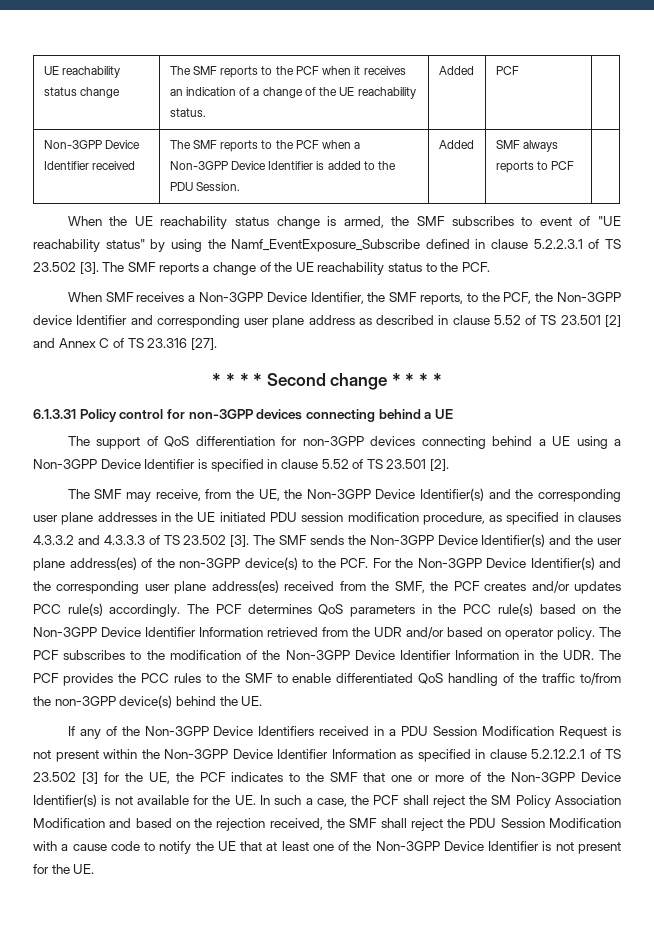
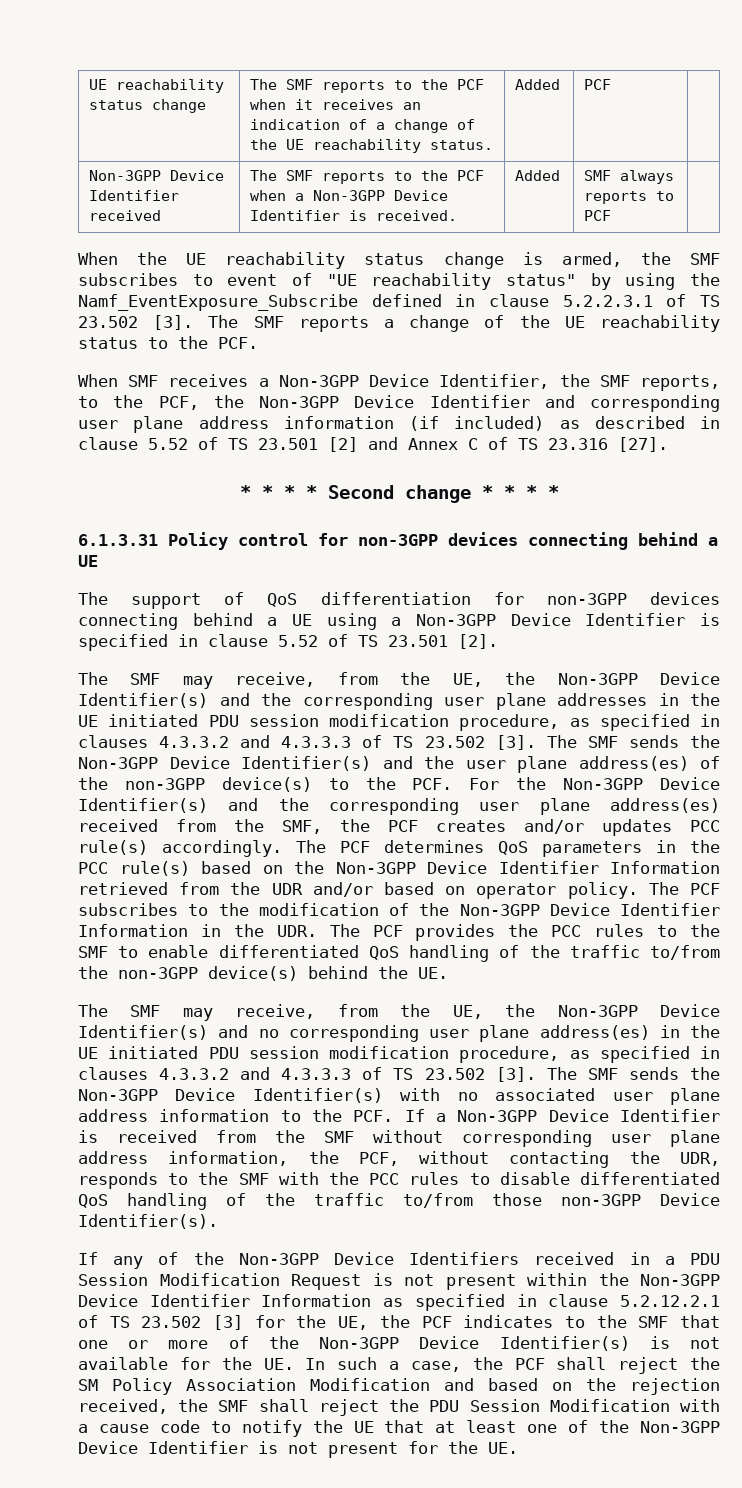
- Non-3GPP Device Identifier received | The SMF reports to the PCF when a Non-3GPP Device Identifier is added to the PDU Session. | Added | SMF always reports to PCF |
+ Non-3GPP Device Identifier received | The SMF reports to the PCF when a Non-3GPP Device Identifier is received. | Added | SMF always reports to PCF |
- When SMF receives a Non-3GPP Device Identifier, the SMF reports, to the PCF, the Non-3GPP device Identifier and corresponding user plane address as described in clause 5.52 of TS 23.501 [2] and Annex C of TS 23.316 [27].
+ When SMF receives a Non-3GPP Device Identifier, the SMF reports, to the PCF, the Non-3GPP Device Identifier and corresponding user plane address information (if included) as described in clause 5.52 of TS 23.501 [2] and Annex C of TS 23.316 [27].
+ The SMF may receive, from the UE, the Non-3GPP Device Identifier(s) and no corresponding user plane address(es) in the UE initiated PDU session modification procedure, as specified in clauses 4.3.3.2 and 4.3.3.3 of TS 23.502 [3]. The SMF sends the Non-3GPP Device Identifier(s) with no associated user plane address information to the PCF. If a Non-3GPP Device Identifier is received from the SMF without corresponding user plane address information, the PCF, without contacting the UDR, responds to the SMF with the PCC rules to disable differentiated QoS handling of the traffic to/from those non-3GPP Device Identifier(s).

